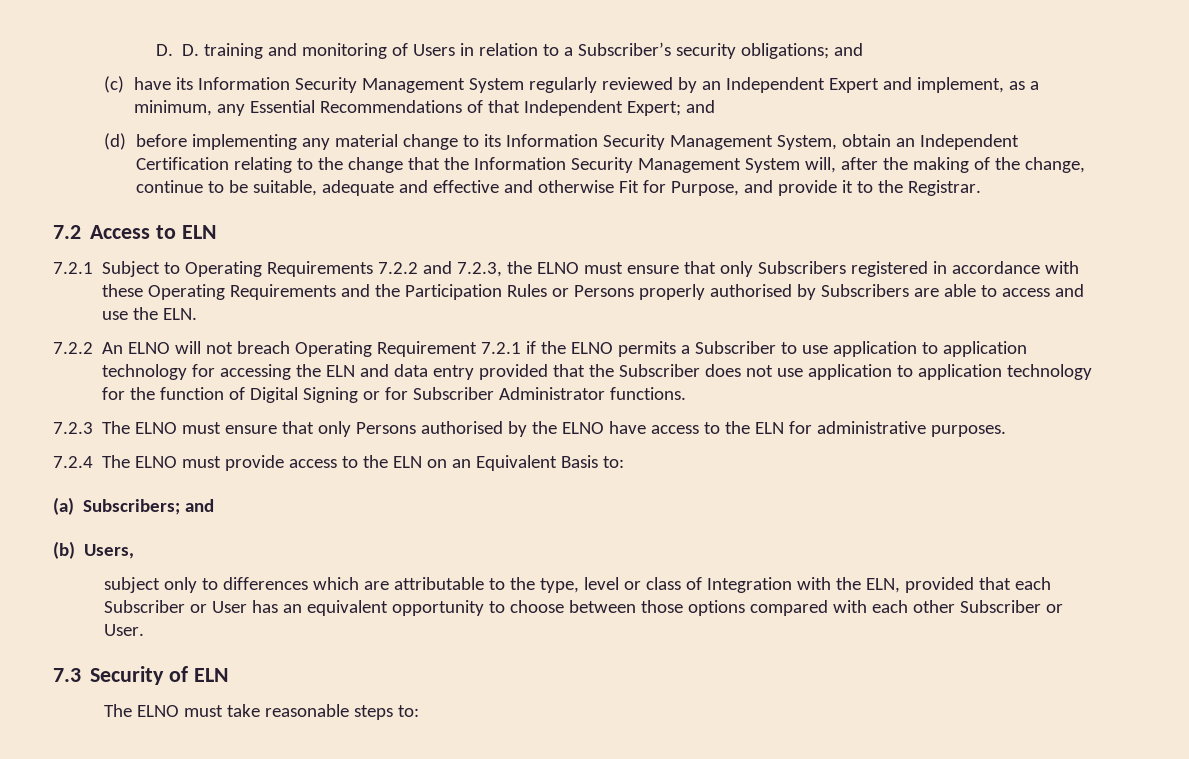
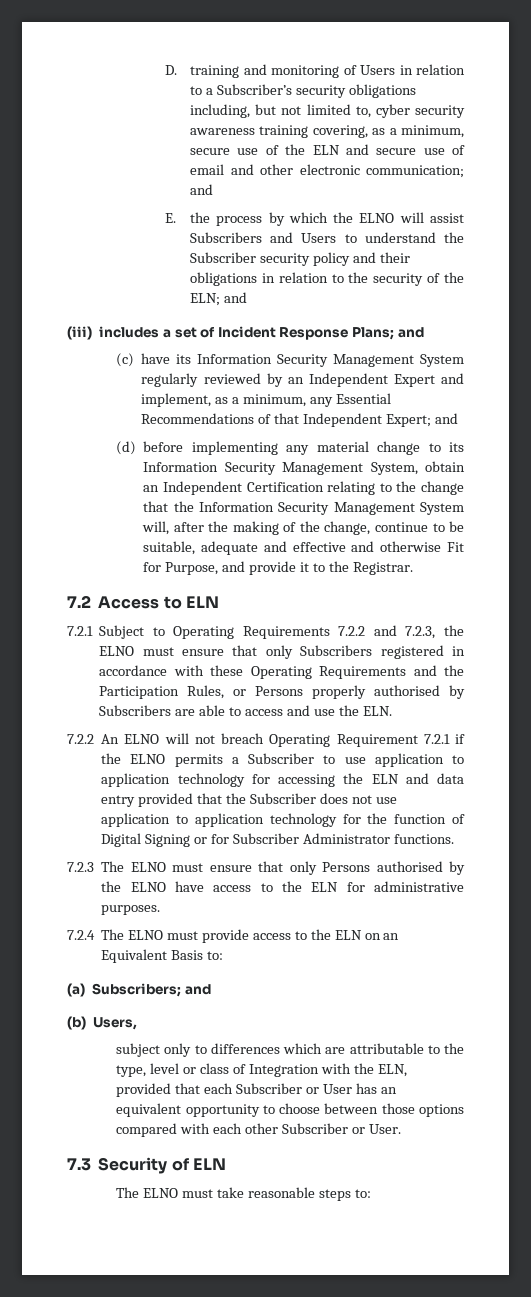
- D. D. training and monitoring of Users in relation to a Subscriber’s security obligations; and
+ D. training and monitoring of Users in relation to a Subscriber’s security obligations including, but not limited to, cyber security awareness training covering, as a minimum, secure use of the ELN and secure use of email and other electronic communication; and
+ E. the process by which the ELNO will assist Subscribers and Users to understand the Subscriber security policy and their obligations in relation to the security of the ELN; and
+ (iii) includes a set of Incident Response Plans; and
- 7.2.1 Subject to Operating Requirements 7.2.2 and 7.2.3, the ELNO must ensure that only Subscribers registered in accordance with these Operating Requirements and the Participation Rules or Persons properly authorised by Subscribers are able to access and use the ELN.
+ 7.2.1 Subject to Operating Requirements 7.2.2 and 7.2.3, the ELNO must ensure that only Subscribers registered in accordance with these Operating Requirements and the Participation Rules, or Persons properly authorised by Subscribers are able to access and use the ELN.

